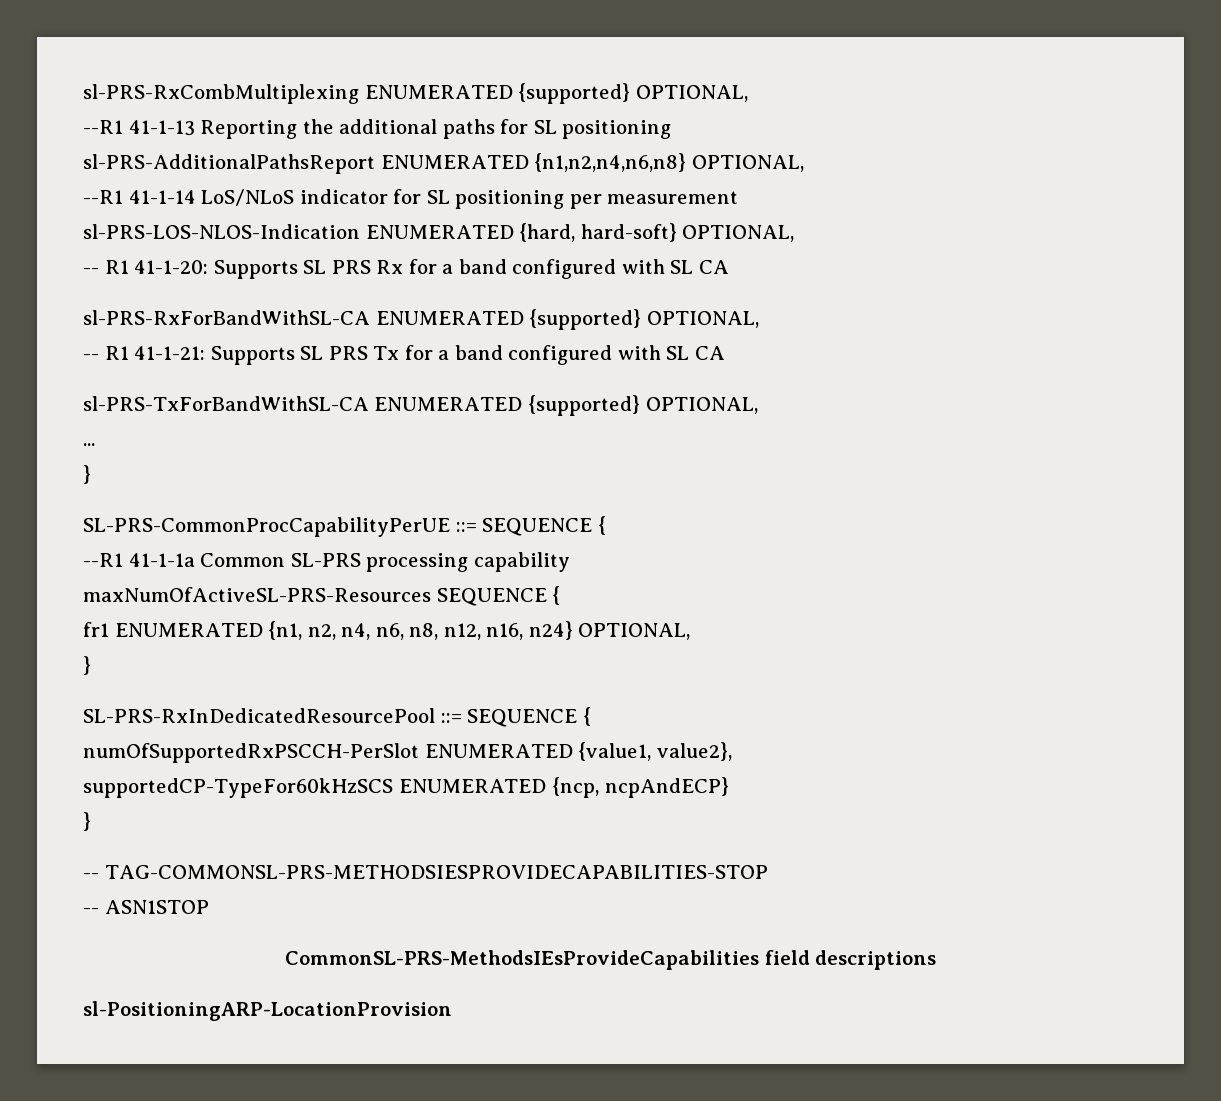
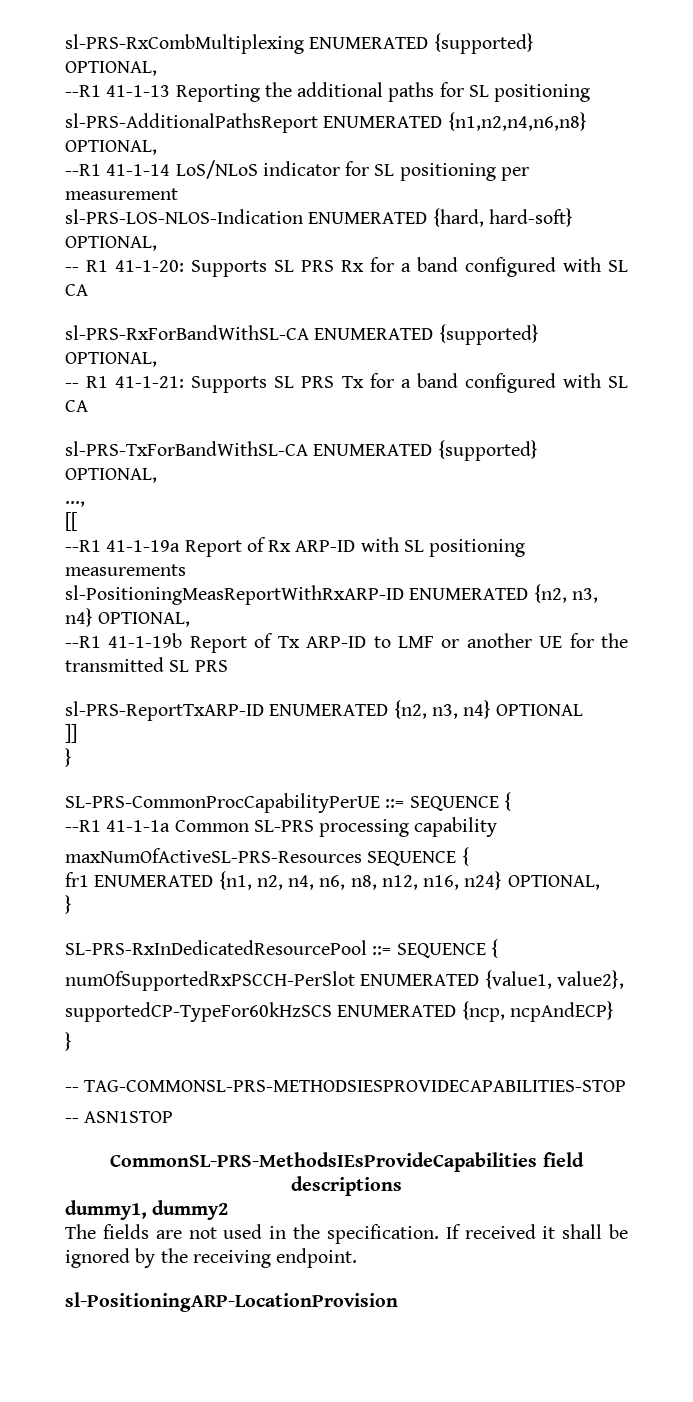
- ...
+ ...,
+ [[
+ --R1 41-1-19a Report of Rx ARP-ID with SL positioning measurements
+ sl-PositioningMeasReportWithRxARP-ID ENUMERATED {n2, n3, n4} OPTIONAL,
+ --R1 41-1-19b Report of Tx ARP-ID to LMF or another UE for the transmitted SL PRS
+ sl-PRS-ReportTxARP-ID ENUMERATED {n2, n3, n4} OPTIONAL
+ ]]
+ dummy1, dummy2
+ The fields are not used in the specification. If received it shall be ignored by the receiving endpoint.

